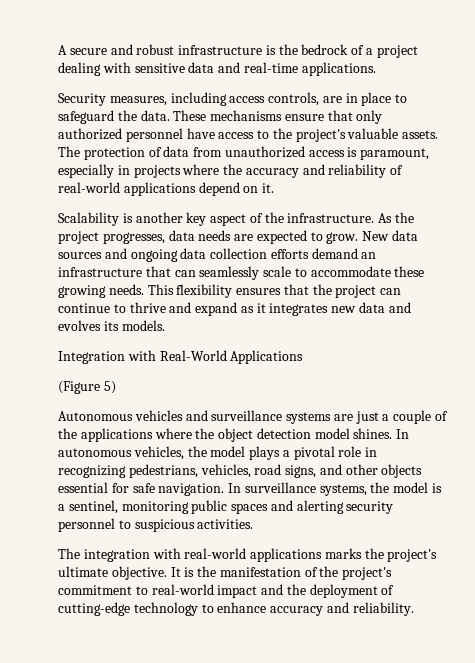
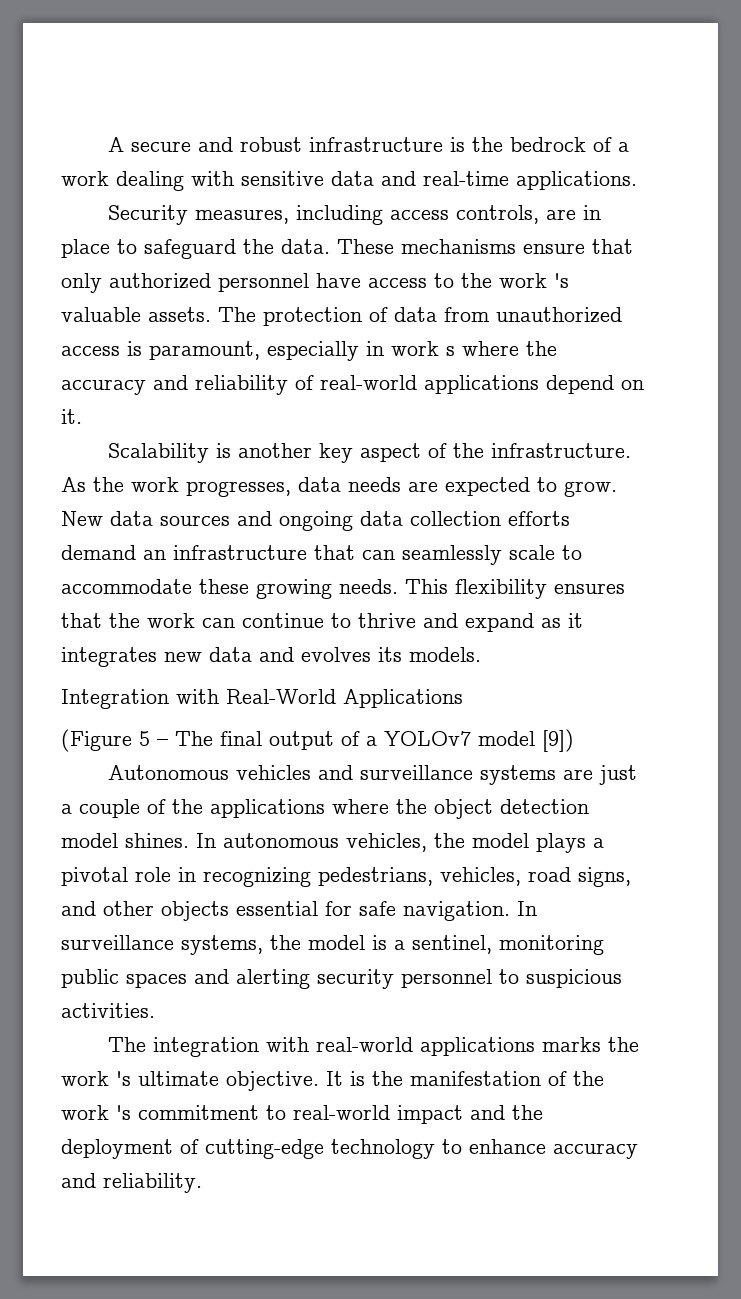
- A secure and robust infrastructure is the bedrock of a project dealing with sensitive data and real-time applications.
+ A secure and robust infrastructure is the bedrock of a work dealing with sensitive data and real-time applications.
- These mechanisms ensure that only authorized personnel have access to the project's valuable assets.
+ These mechanisms ensure that only authorized personnel have access to the work 's valuable assets.
- The protection of data from unauthorized access is paramount, especially in projects where the accuracy and reliability of real-world applications depend on it.
+ The protection of data from unauthorized access is paramount, especially in work s where the accuracy and reliability of real-world applications depend on it.
- As the project progresses, data needs are expected to grow.
+ As the work progresses, data needs are expected to grow.
- This flexibility ensures that the project can continue to thrive and expand as it integrates new data and evolves its models.
+ This flexibility ensures that the work can continue to thrive and expand as it integrates new data and evolves its models.
- (Figure 5)
+ (Figure 5 – The final output of a YOLOv7 model [9])
- The integration with real-world applications marks the project's ultimate objective.
+ The integration with real-world applications marks the work 's ultimate objective.
- It is the manifestation of the project's commitment to real-world impact and the deployment of cutting-edge technology to enhance accuracy and reliability.
+ It is the manifestation of the work 's commitment to real-world impact and the deployment of cutting-edge technology to enhance accuracy and reliability.

